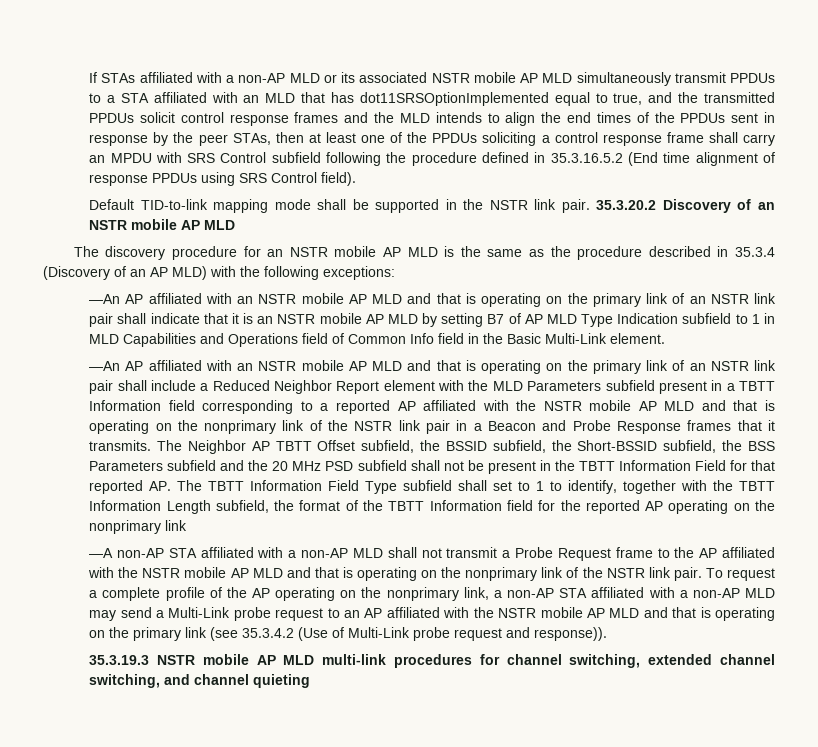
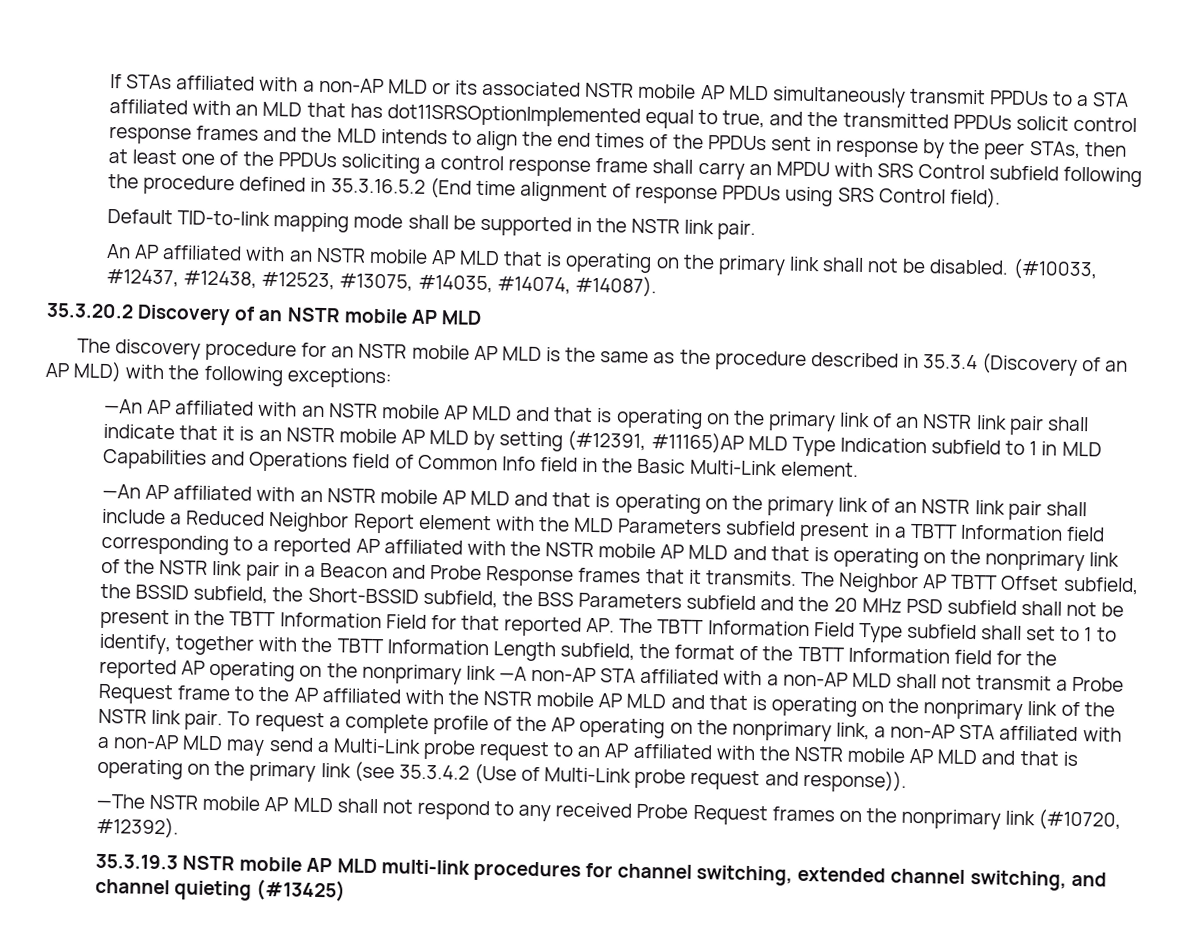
- Default TID-to-link mapping mode shall be supported in the NSTR link pair. 35.3.20.2 Discovery of an NSTR mobile AP MLD
+ Default TID-to-link mapping mode shall be supported in the NSTR link pair.
+ An AP affiliated with an NSTR mobile AP MLD that is operating on the primary link shall not be disabled. (#10033, #12437, #12438, #12523, #13075, #14035, #14074, #14087).
+ 35.3.20.2 Discovery of an NSTR mobile AP MLD
- —An AP affiliated with an NSTR mobile AP MLD and that is operating on the primary link of an NSTR link pair shall indicate that it is an NSTR mobile AP MLD by setting B7 of AP MLD Type Indication subfield to 1 in MLD Capabilities and Operations field of Common Info field in the Basic Multi-Link element.
+ —An AP affiliated with an NSTR mobile AP MLD and that is operating on the primary link of an NSTR link pair shall indicate that it is an NSTR mobile AP MLD by setting (#12391, #11165)AP MLD Type Indication subfield to 1 in MLD Capabilities and Operations field of Common Info field in the Basic Multi-Link element.
- The Neighbor AP TBTT Offset subfield, the BSSID subfield, the Short-BSSID subfield, the BSS Parameters subfield and the 20 MHz PSD subfield shall not be present in the TBTT Information Field for that reported AP. The TBTT Information Field Type subfield shall set to 1 to identify, together with the TBTT Information Length subfield, the format of the TBTT Information field for the reported AP operating on the nonprimary link
- —A non-AP STA affiliated with a non-AP MLD shall not transmit a Probe Request frame to the AP affiliated with the NSTR mobile AP MLD and that is operating on the nonprimary link of the NSTR link pair.
+ The Neighbor AP TBTT Offset subfield, the BSSID subfield, the Short-BSSID subfield, the BSS Parameters subfield and the 20 MHz PSD subfield shall not be present in the TBTT Information Field for that reported AP. The TBTT Information Field Type subfield shall set to 1 to identify, together with the TBTT Information Length subfield, the format of the TBTT Information field for the reported AP operating on the nonprimary link —A non-AP STA affiliated with a non-AP MLD shall not transmit a Probe Request frame to the AP affiliated with the NSTR mobile AP MLD and that is operating on the nonprimary link of the NSTR link pair.
+ —The NSTR mobile AP MLD shall not respond to any received Probe Request frames on the nonprimary link (#10720, #12392).
- 35.3.19.3 NSTR mobile AP MLD multi-link procedures for channel switching, extended channel switching, and channel quieting
+ 35.3.19.3 NSTR mobile AP MLD multi-link procedures for channel switching, extended channel switching, and channel quieting (#13425)

